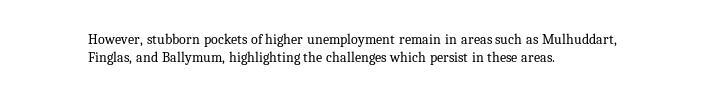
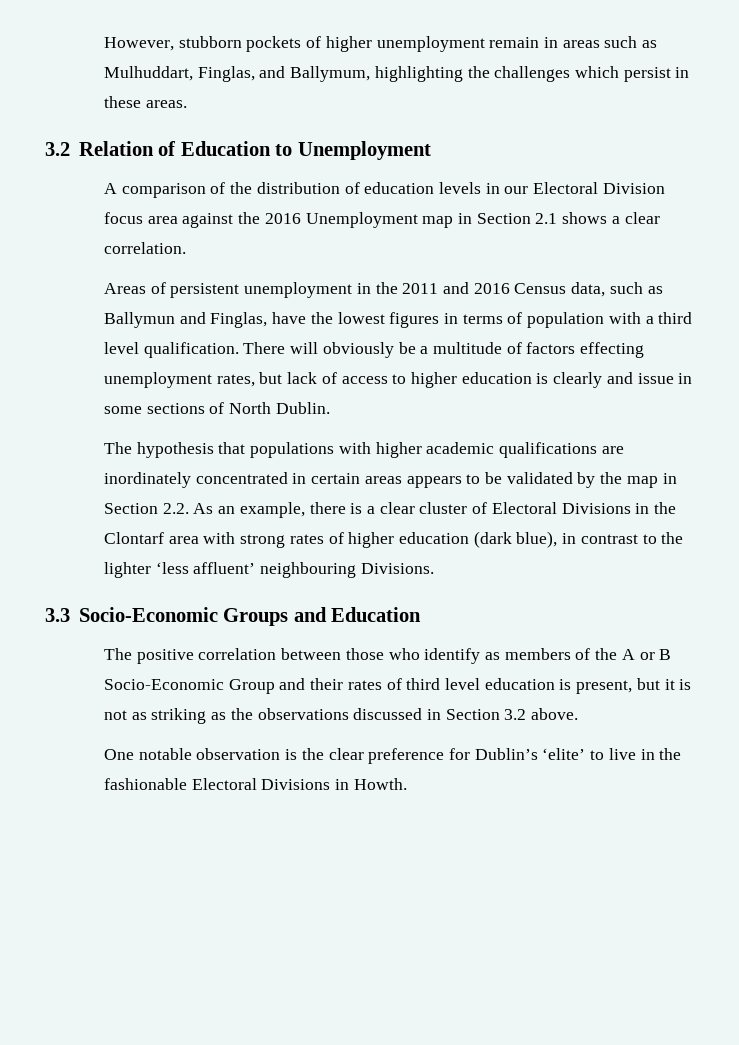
+ 3.2 Relation of Education to Unemployment
+ A comparison of the distribution of education levels in our Electoral Division focus area against the 2016 Unemployment map in Section 2.1 shows a clear correlation.
+ Areas of persistent unemployment in the 2011 and 2016 Census data, such as Ballymun and Finglas, have the lowest figures in terms of population with a third level qualification. There will obviously be a multitude of factors effecting unemployment rates, but lack of access to higher education is clearly and issue in some sections of North Dublin.
+ The hypothesis that populations with higher academic qualifications are inordinately concentrated in certain areas appears to be validated by the map in Section 2.2. As an example, there is a clear cluster of Electoral Divisions in the Clontarf area with strong rates of higher education (dark blue), in contrast to the lighter ‘less affluent’ neighbouring Divisions.
+ 3.3 Socio-Economic Groups and Education
+ The positive correlation between those who identify as members of the A or B Socio-Economic Group and their rates of third level education is present, but it is not as striking as the observations discussed in Section 3.2 above.
+ One notable observation is the clear preference for Dublin’s ‘elite’ to live in the fashionable Electoral Divisions in Howth.

